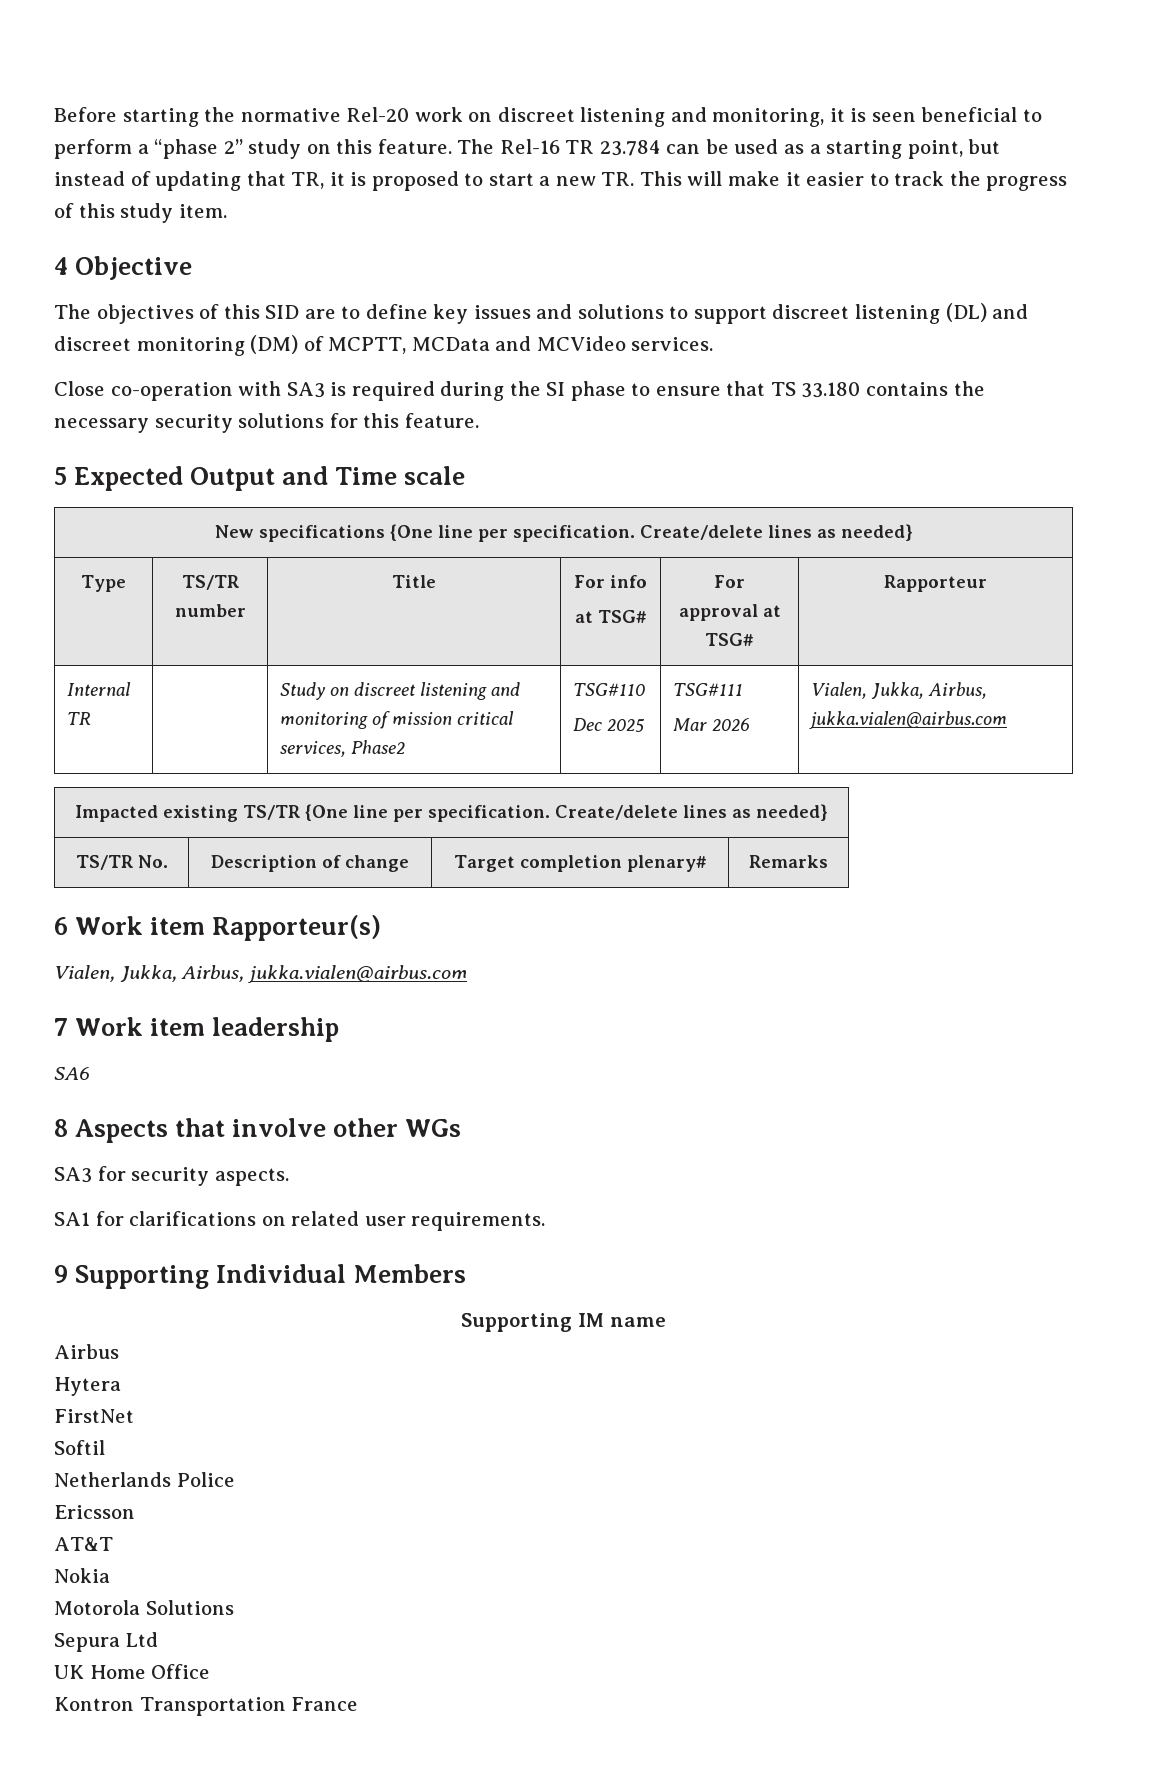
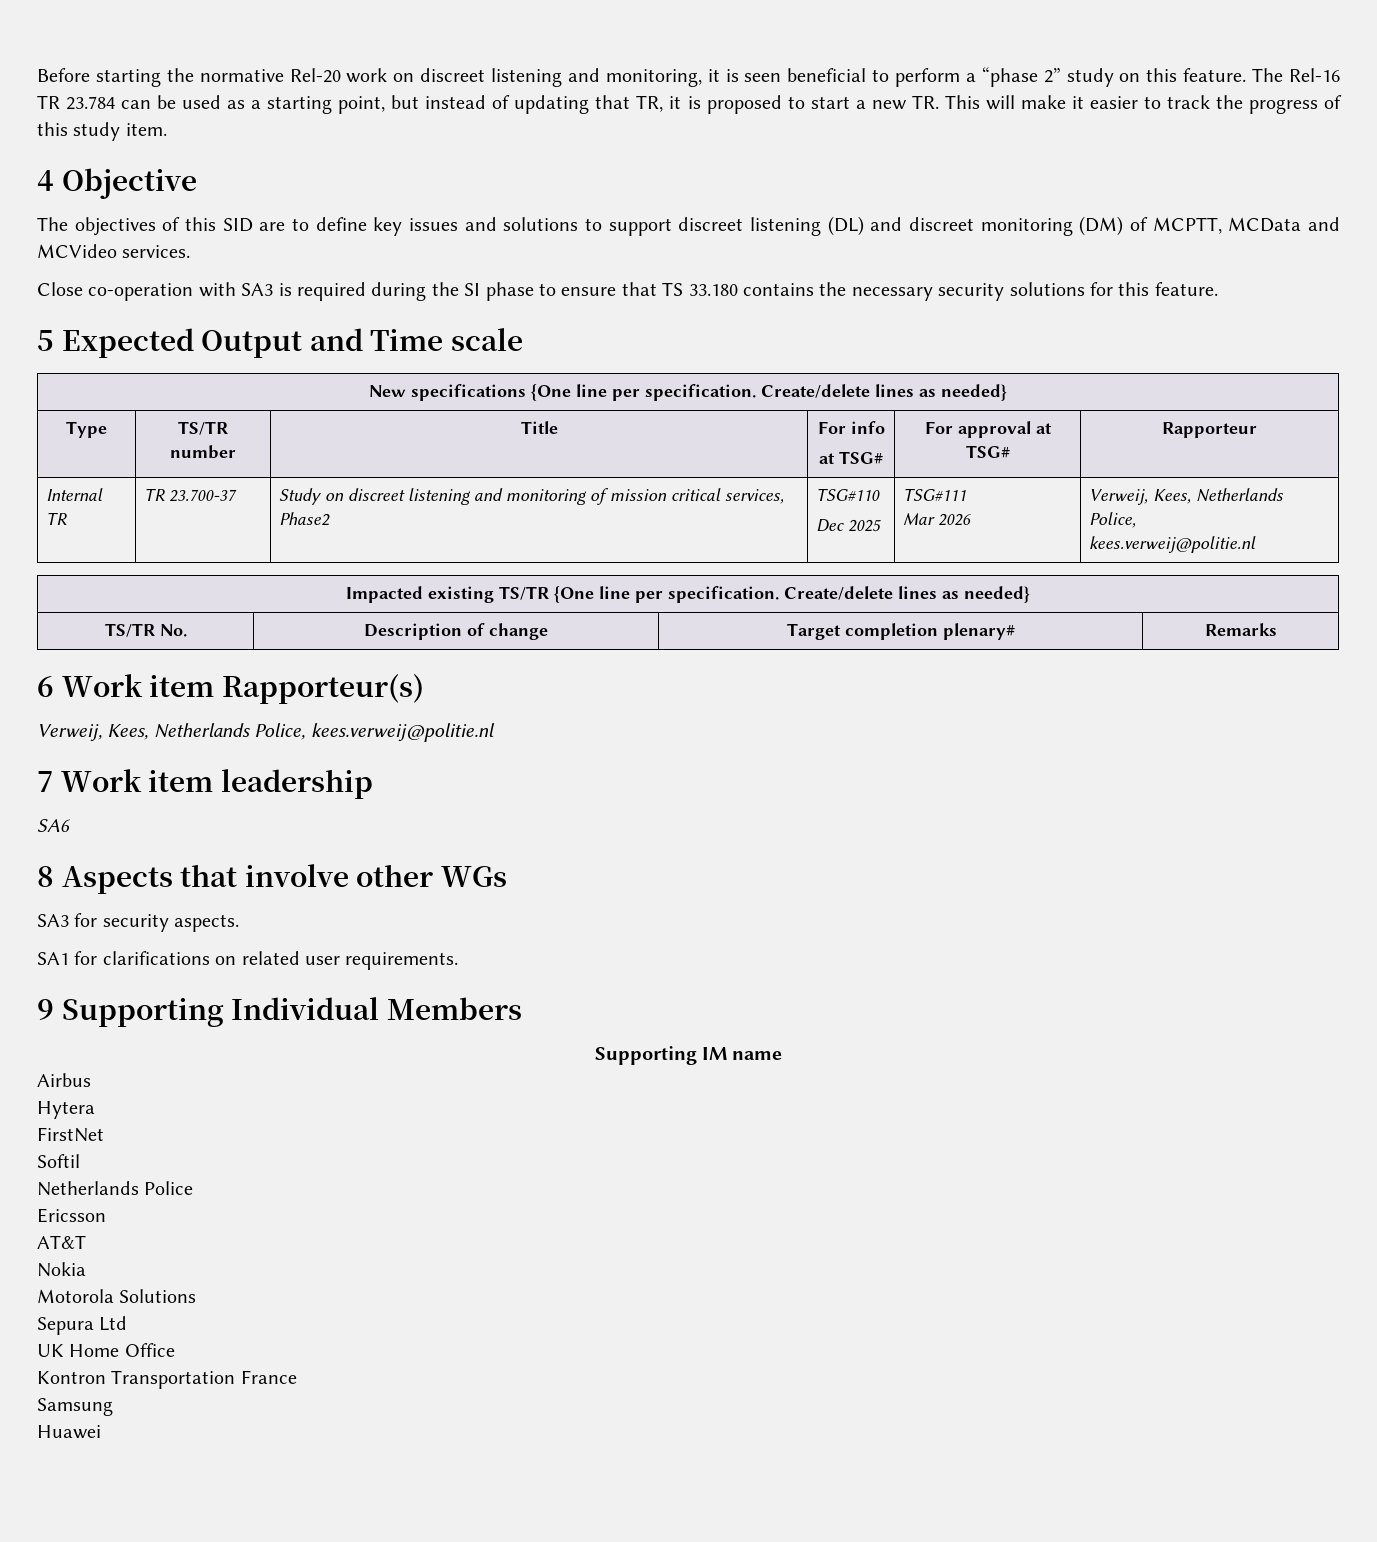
- Internal TR | | Study on discreet listening and monitoring of mission critical services, Phase2 | TSG#110
+ Internal TR | TR 23.700-37 | Study on discreet listening and monitoring of mission critical services, Phase2 | TSG#110
  Dec 2025 | TSG#111
- Mar 2026 | Vialen, Jukka, Airbus, jukka.vialen@airbus.com
+ Mar 2026 | Verweij, Kees, Netherlands Police,
+ kees.verweij@politie.nl
  6 Work item Rapporteur(s)
- Vialen, Jukka, Airbus, jukka.vialen@airbus.com
+ Verweij, Kees, Netherlands Police, kees.verweij@politie.nl
+ Samsung
+ Huawei

